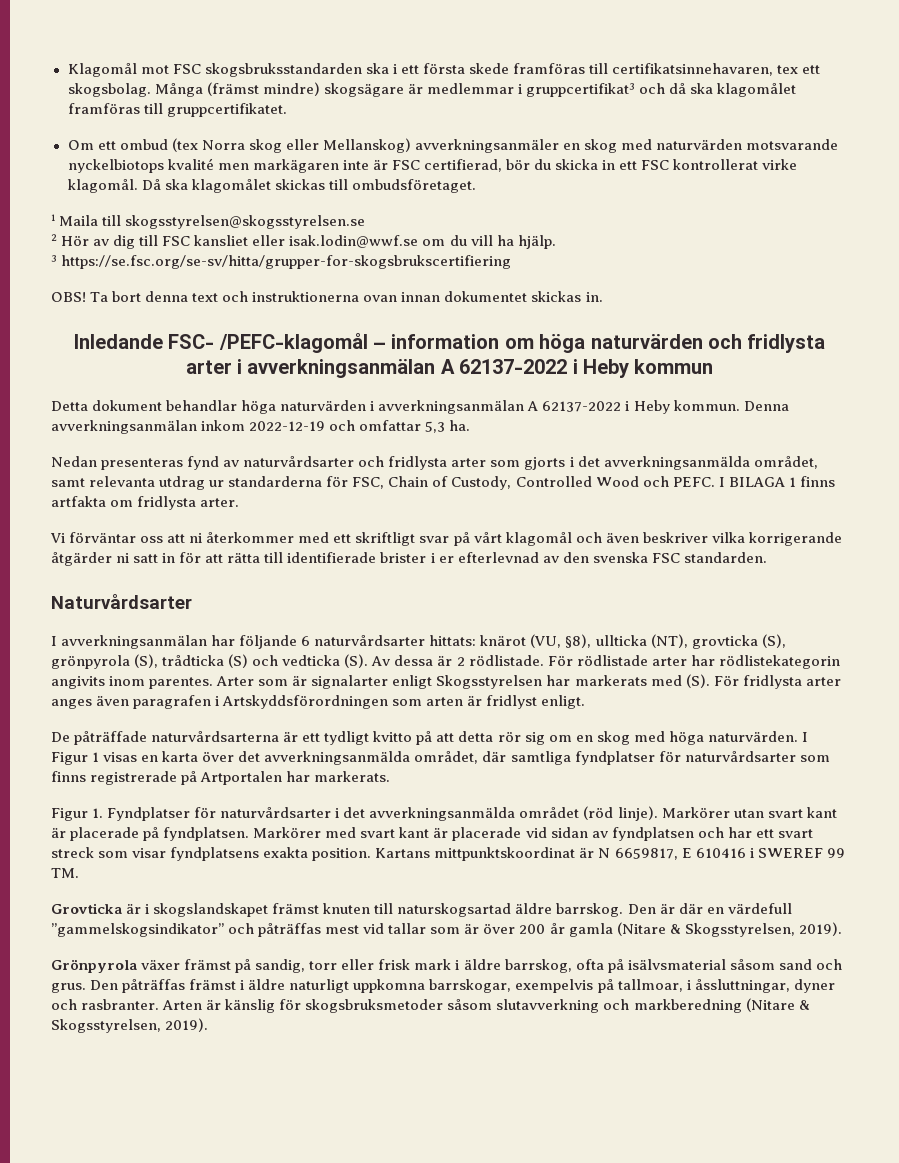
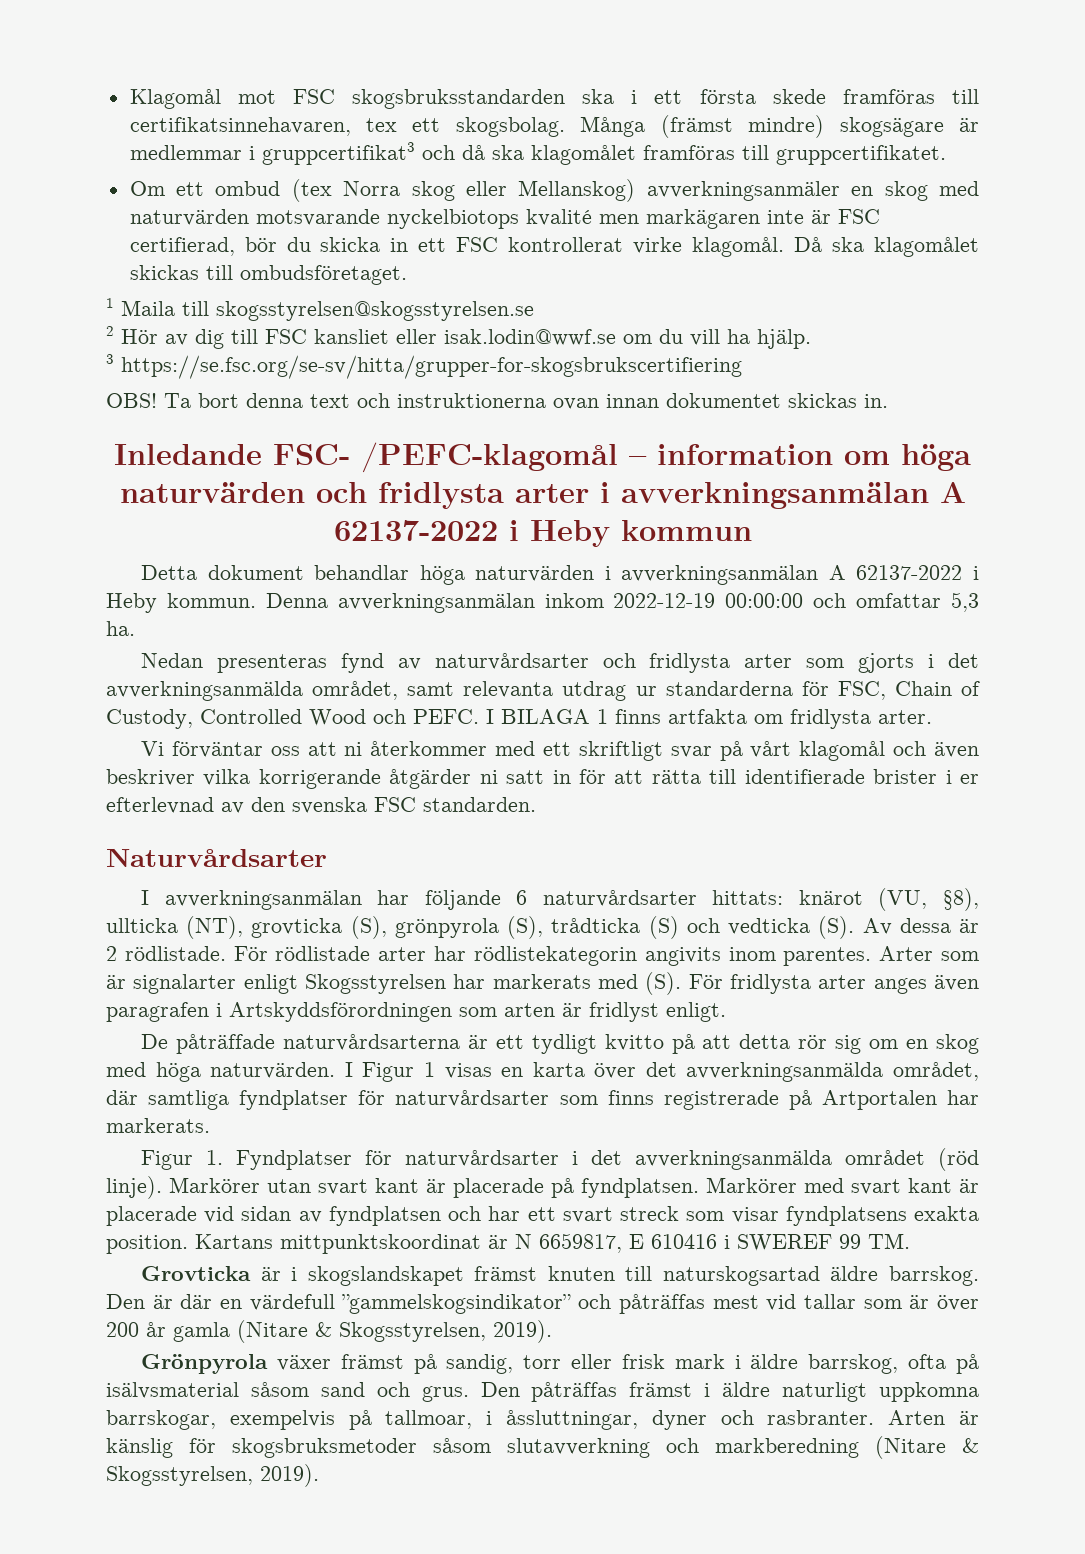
- Denna avverkningsanmälan inkom 2022-12-19 och omfattar 5,3 ha.
+ Denna avverkningsanmälan inkom 2022-12-19 00:00:00 och omfattar 5,3 ha.

